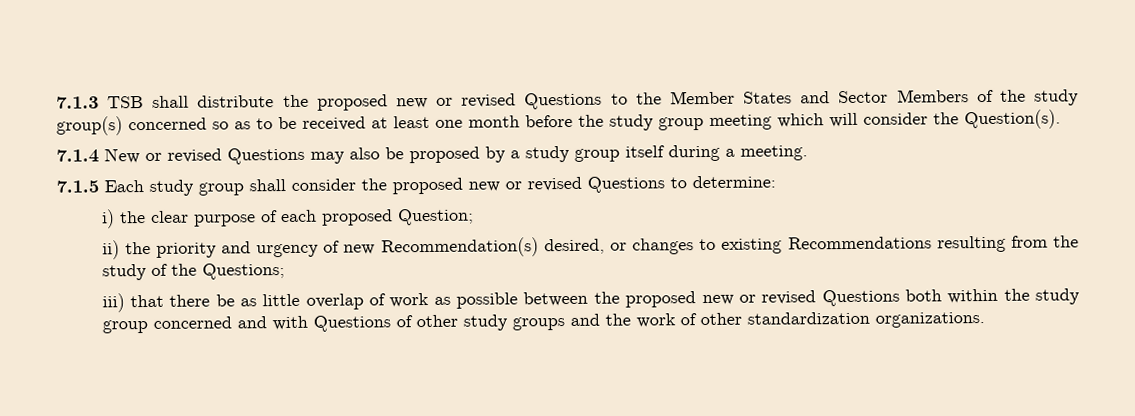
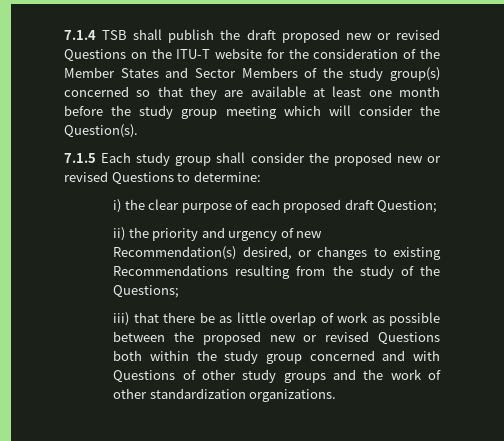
- 7.1.3 TSB shall distribute the proposed new or revised Questions to the Member States and Sector Members of the study group(s) concerned so as to be received at least one month before the study group meeting which will consider the Question(s).
+ 7.1.4 TSB shall publish the draft proposed new or revised Questions on the ITU-T website for the consideration of the Member States and Sector Members of the study group(s) concerned so that they are available at least one month before the study group meeting which will consider the Question(s).
- 7.1.4 New or revised Questions may also be proposed by a study group itself during a meeting.
- i) the clear purpose of each proposed Question;
+ i) the clear purpose of each proposed draft Question;

